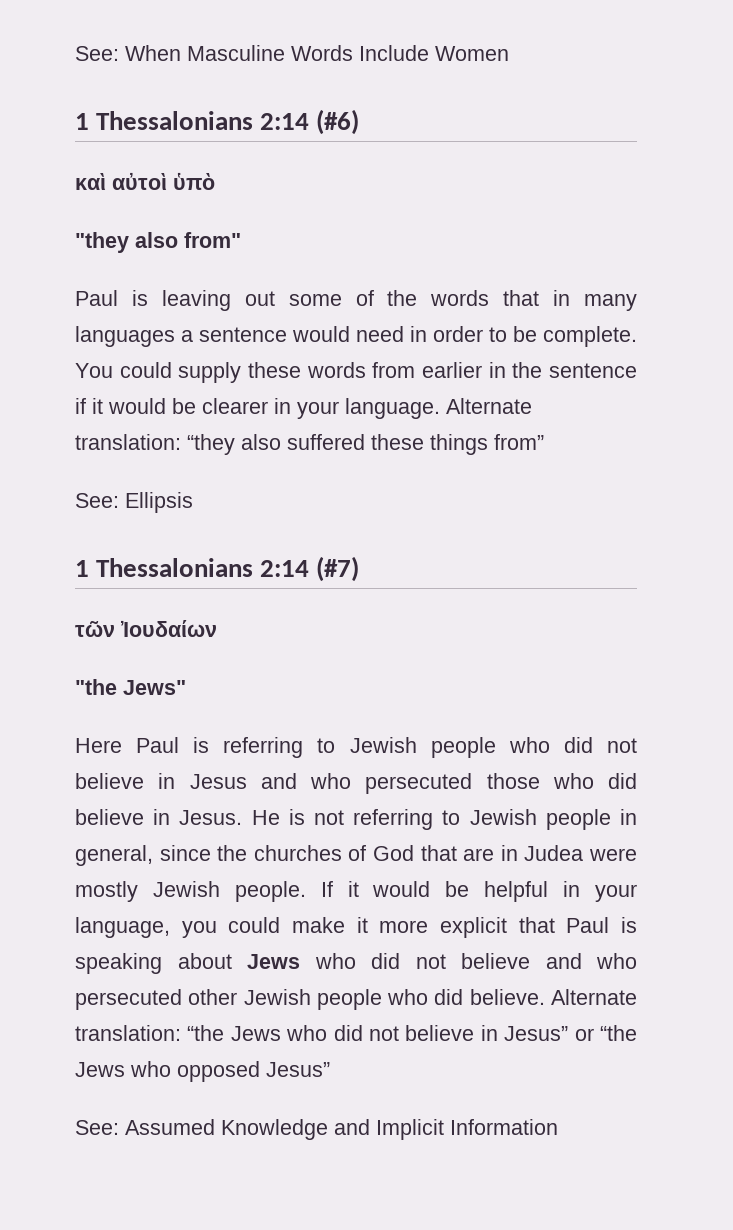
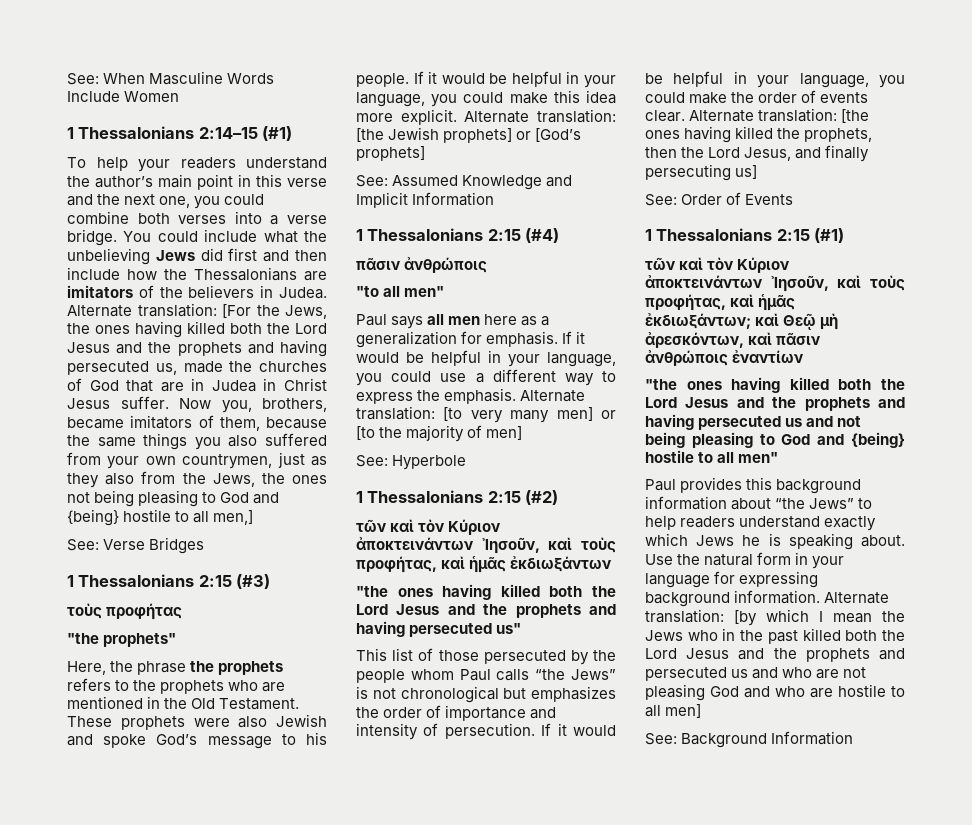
- 1 Thessalonians 2:14 (#6)
- καὶ αὐτοὶ ὑπὸ
- "they also from"
- Paul is leaving out some of the words that in many languages a sentence would need in order to be complete. You could supply these words from earlier in the sentence if it would be clearer in your language. Alternate translation: “they also suffered these things from”
- See: Ellipsis
- 1 Thessalonians 2:14 (#7)
- τῶν Ἰουδαίων
- "the Jews"
- Here Paul is referring to Jewish people who did not believe in Jesus and who persecuted those who did believe in Jesus. He is not referring to Jewish people in general, since the churches of God that are in Judea were mostly Jewish people.
+ 1 Thessalonians 2:14–15 (#1)
+ To help your readers understand the author’s main point in this verse and the next one, you could combine both verses into a verse bridge. You could include what the unbelieving Jews did first and then include how the Thessalonians are imitators of the believers in Judea. Alternate translation: [For the Jews, the ones having killed both the Lord Jesus and the prophets and having persecuted us, made the churches of God that are in Judea in Christ Jesus suffer. Now you, brothers, became imitators of them, because the same things you also suffered from your own countrymen, just as they also from the Jews, the ones not being pleasing to God and {being} hostile to all men,]
+ See: Verse Bridges
+ 1 Thessalonians 2:15 (#3)
+ τοὺς προφήτας
+ "the prophets"
+ Here, the phrase the prophets refers to the prophets who are mentioned in the Old Testament. These prophets were also Jewish and spoke God’s message to his people.
- If it would be helpful in your language, you could make it more explicit that Paul is speaking about Jews who did not believe and who persecuted other Jewish people who did believe. Alternate translation: “the Jews who did not believe in Jesus” or “the Jews who opposed Jesus”
+ If it would be helpful in your language, you could make this idea more explicit. Alternate translation: [the Jewish prophets] or [God’s prophets]
+ 1 Thessalonians 2:15 (#4)
+ πᾶσιν ἀνθρώποις
+ "to all men"
+ Paul says all men here as a generalization for emphasis. If it would be helpful in your language, you could use a different way to express the emphasis. Alternate translation: [to very many men] or [to the majority of men]
+ See: Hyperbole
+ 1 Thessalonians 2:15 (#2)
+ τῶν καὶ τὸν Κύριον ἀποκτεινάντων Ἰησοῦν, καὶ τοὺς προφήτας, καὶ ἡμᾶς ἐκδιωξάντων
+ "the ones having killed both the Lord Jesus and the prophets and having persecuted us"
+ This list of those persecuted by the people whom Paul calls “the Jews” is not chronological but emphasizes the order of importance and intensity of persecution. If it would be helpful in your language, you could make the order of events clear. Alternate translation: [the ones having killed the prophets, then the Lord Jesus, and finally persecuting us]
+ See: Order of Events
+ 1 Thessalonians 2:15 (#1)
+ τῶν καὶ τὸν Κύριον ἀποκτεινάντων Ἰησοῦν, καὶ τοὺς προφήτας, καὶ ἡμᾶς ἐκδιωξάντων; καὶ Θεῷ μὴ ἀρεσκόντων, καὶ πᾶσιν ἀνθρώποις ἐναντίων
+ "the ones having killed both the Lord Jesus and the prophets and having persecuted us and not being pleasing to God and {being} hostile to all men"
+ Paul provides this background information about “the Jews” to help readers understand exactly which Jews he is speaking about. Use the natural form in your language for expressing background information. Alternate translation: [by which I mean the Jews who in the past killed both the Lord Jesus and the prophets and persecuted us and who are not pleasing God and who are hostile to all men]
+ See: Background Information

